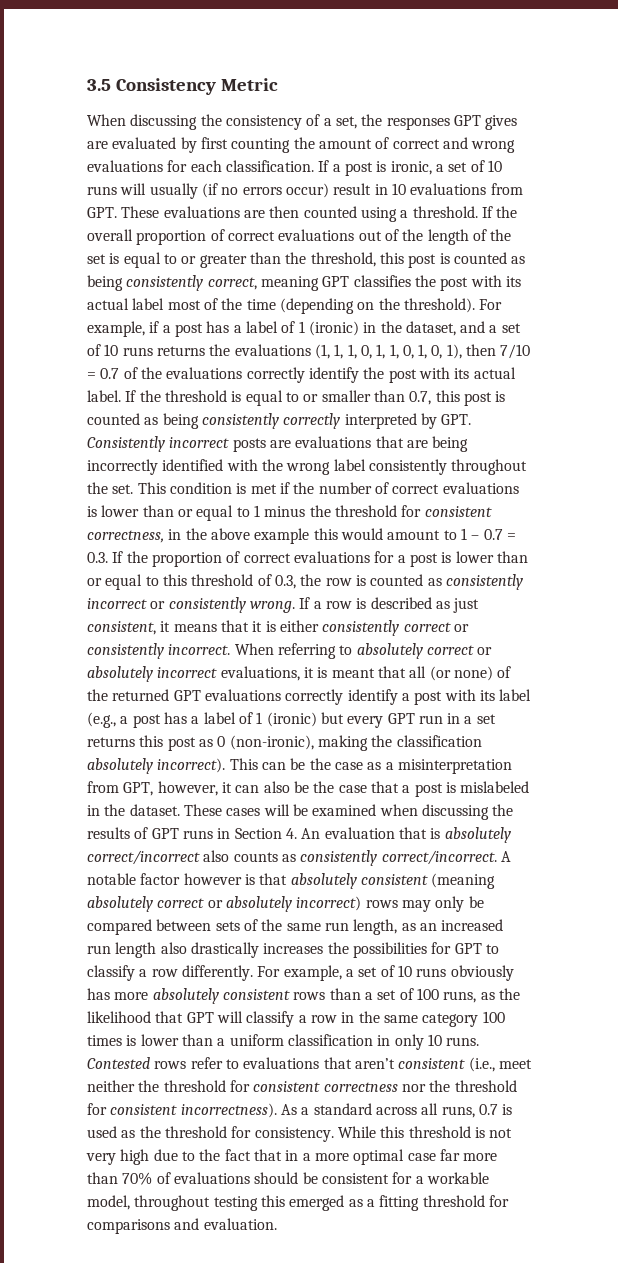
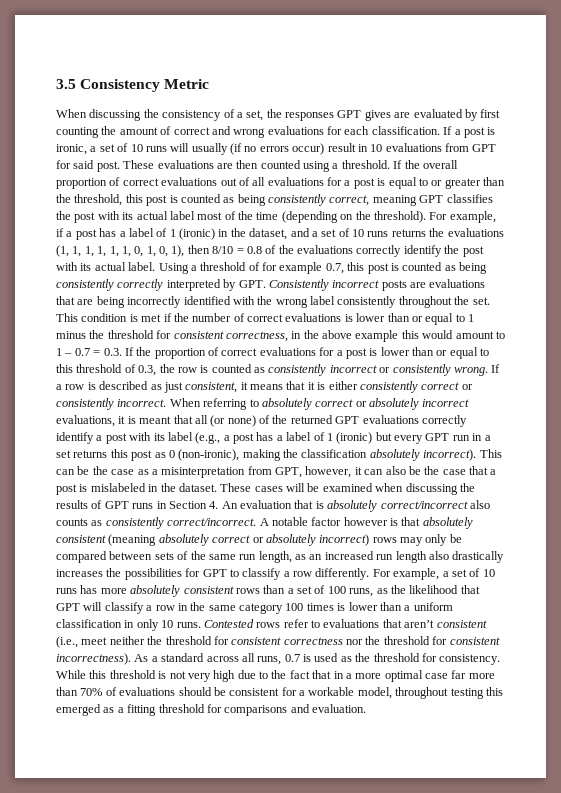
- If a post is ironic, a set of 10 runs will usually (if no errors occur) result in 10 evaluations from GPT. These evaluations are then counted using a threshold.
+ If a post is ironic, a set of 10 runs will usually (if no errors occur) result in 10 evaluations from GPT for said post. These evaluations are then counted using a threshold.
- If the overall proportion of correct evaluations out of the length of the set is equal to or greater than the threshold, this post is counted as being consistently correct, meaning GPT classifies the post with its actual label most of the time (depending on the threshold).
+ If the overall proportion of correct evaluations out of all evaluations for a post is equal to or greater than the threshold, this post is counted as being consistently correct, meaning GPT classifies the post with its actual label most of the time (depending on the threshold).
- For example, if a post has a label of 1 (ironic) in the dataset, and a set of 10 runs returns the evaluations (1, 1, 1, 0, 1, 1, 0, 1, 0, 1), then 7/10 = 0.7 of the evaluations correctly identify the post with its actual label.
+ For example, if a post has a label of 1 (ironic) in the dataset, and a set of 10 runs returns the evaluations (1, 1, 1, 1, 1, 1, 0, 1, 0, 1), then 8/10 = 0.8 of the evaluations correctly identify the post with its actual label.
- If the threshold is equal to or smaller than 0.7, this post is counted as being consistently correctly interpreted by GPT. Consistently incorrect posts are evaluations that are being incorrectly identified with the wrong label consistently throughout the set.
+ Using a threshold of for example 0.7, this post is counted as being consistently correctly interpreted by GPT. Consistently incorrect posts are evaluations that are being incorrectly identified with the wrong label consistently throughout the set.
- For example, a set of 10 runs obviously has more absolutely consistent rows than a set of 100 runs, as the likelihood that GPT will classify a row in the same category 100 times is lower than a uniform classification in only 10 runs.
+ For example, a set of 10 runs has more absolutely consistent rows than a set of 100 runs, as the likelihood that GPT will classify a row in the same category 100 times is lower than a uniform classification in only 10 runs.

